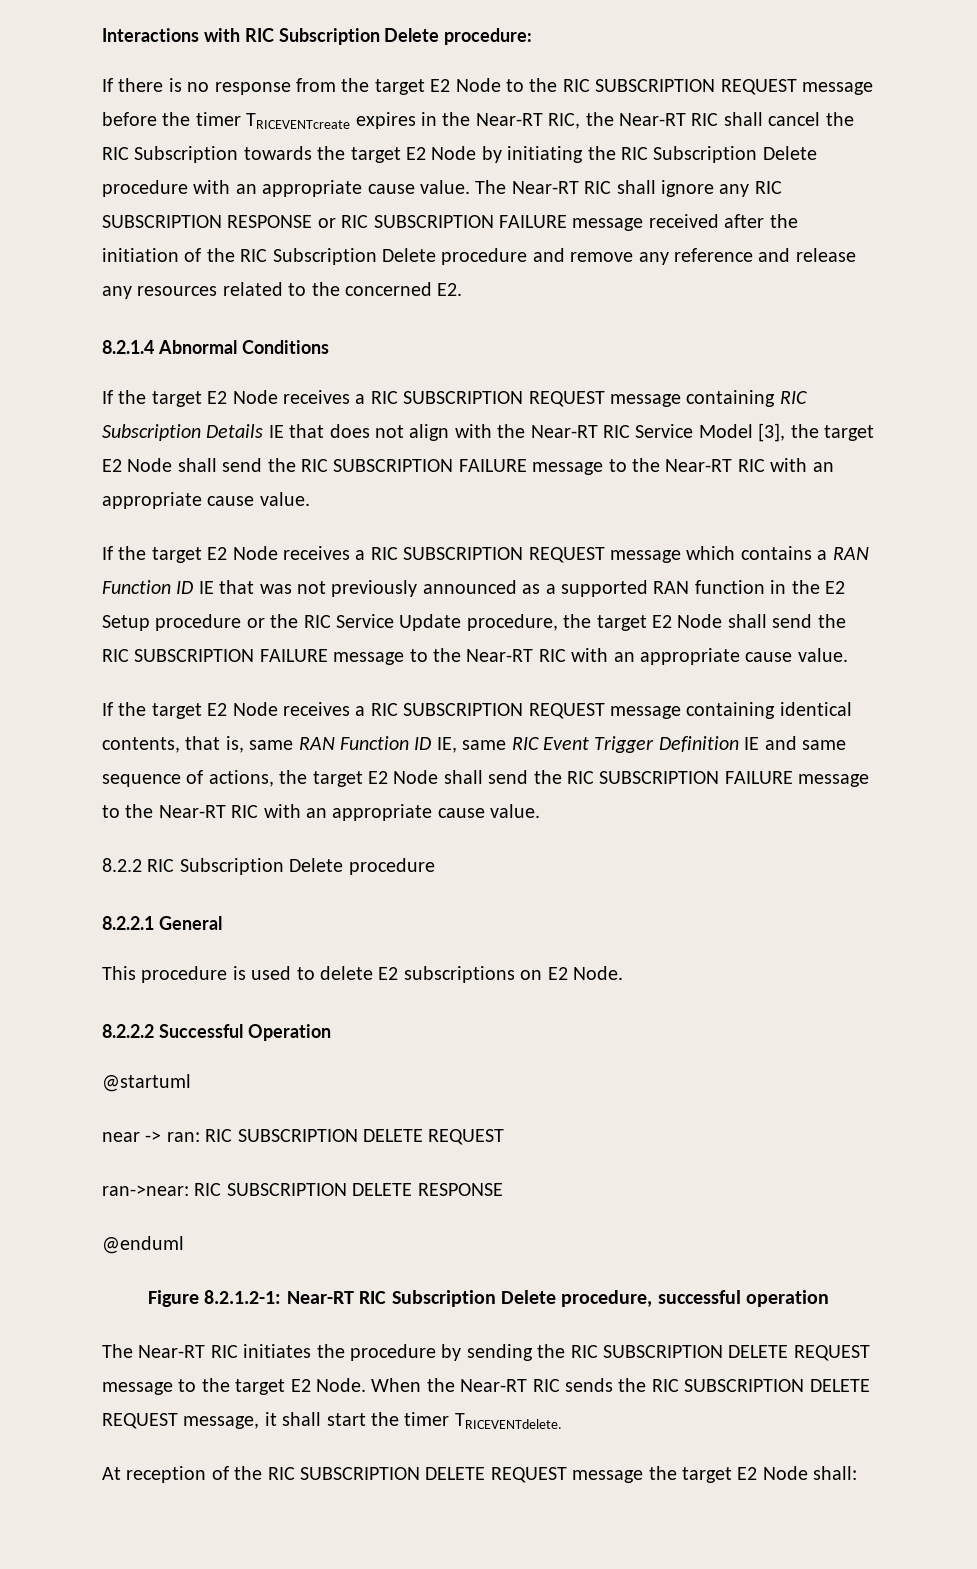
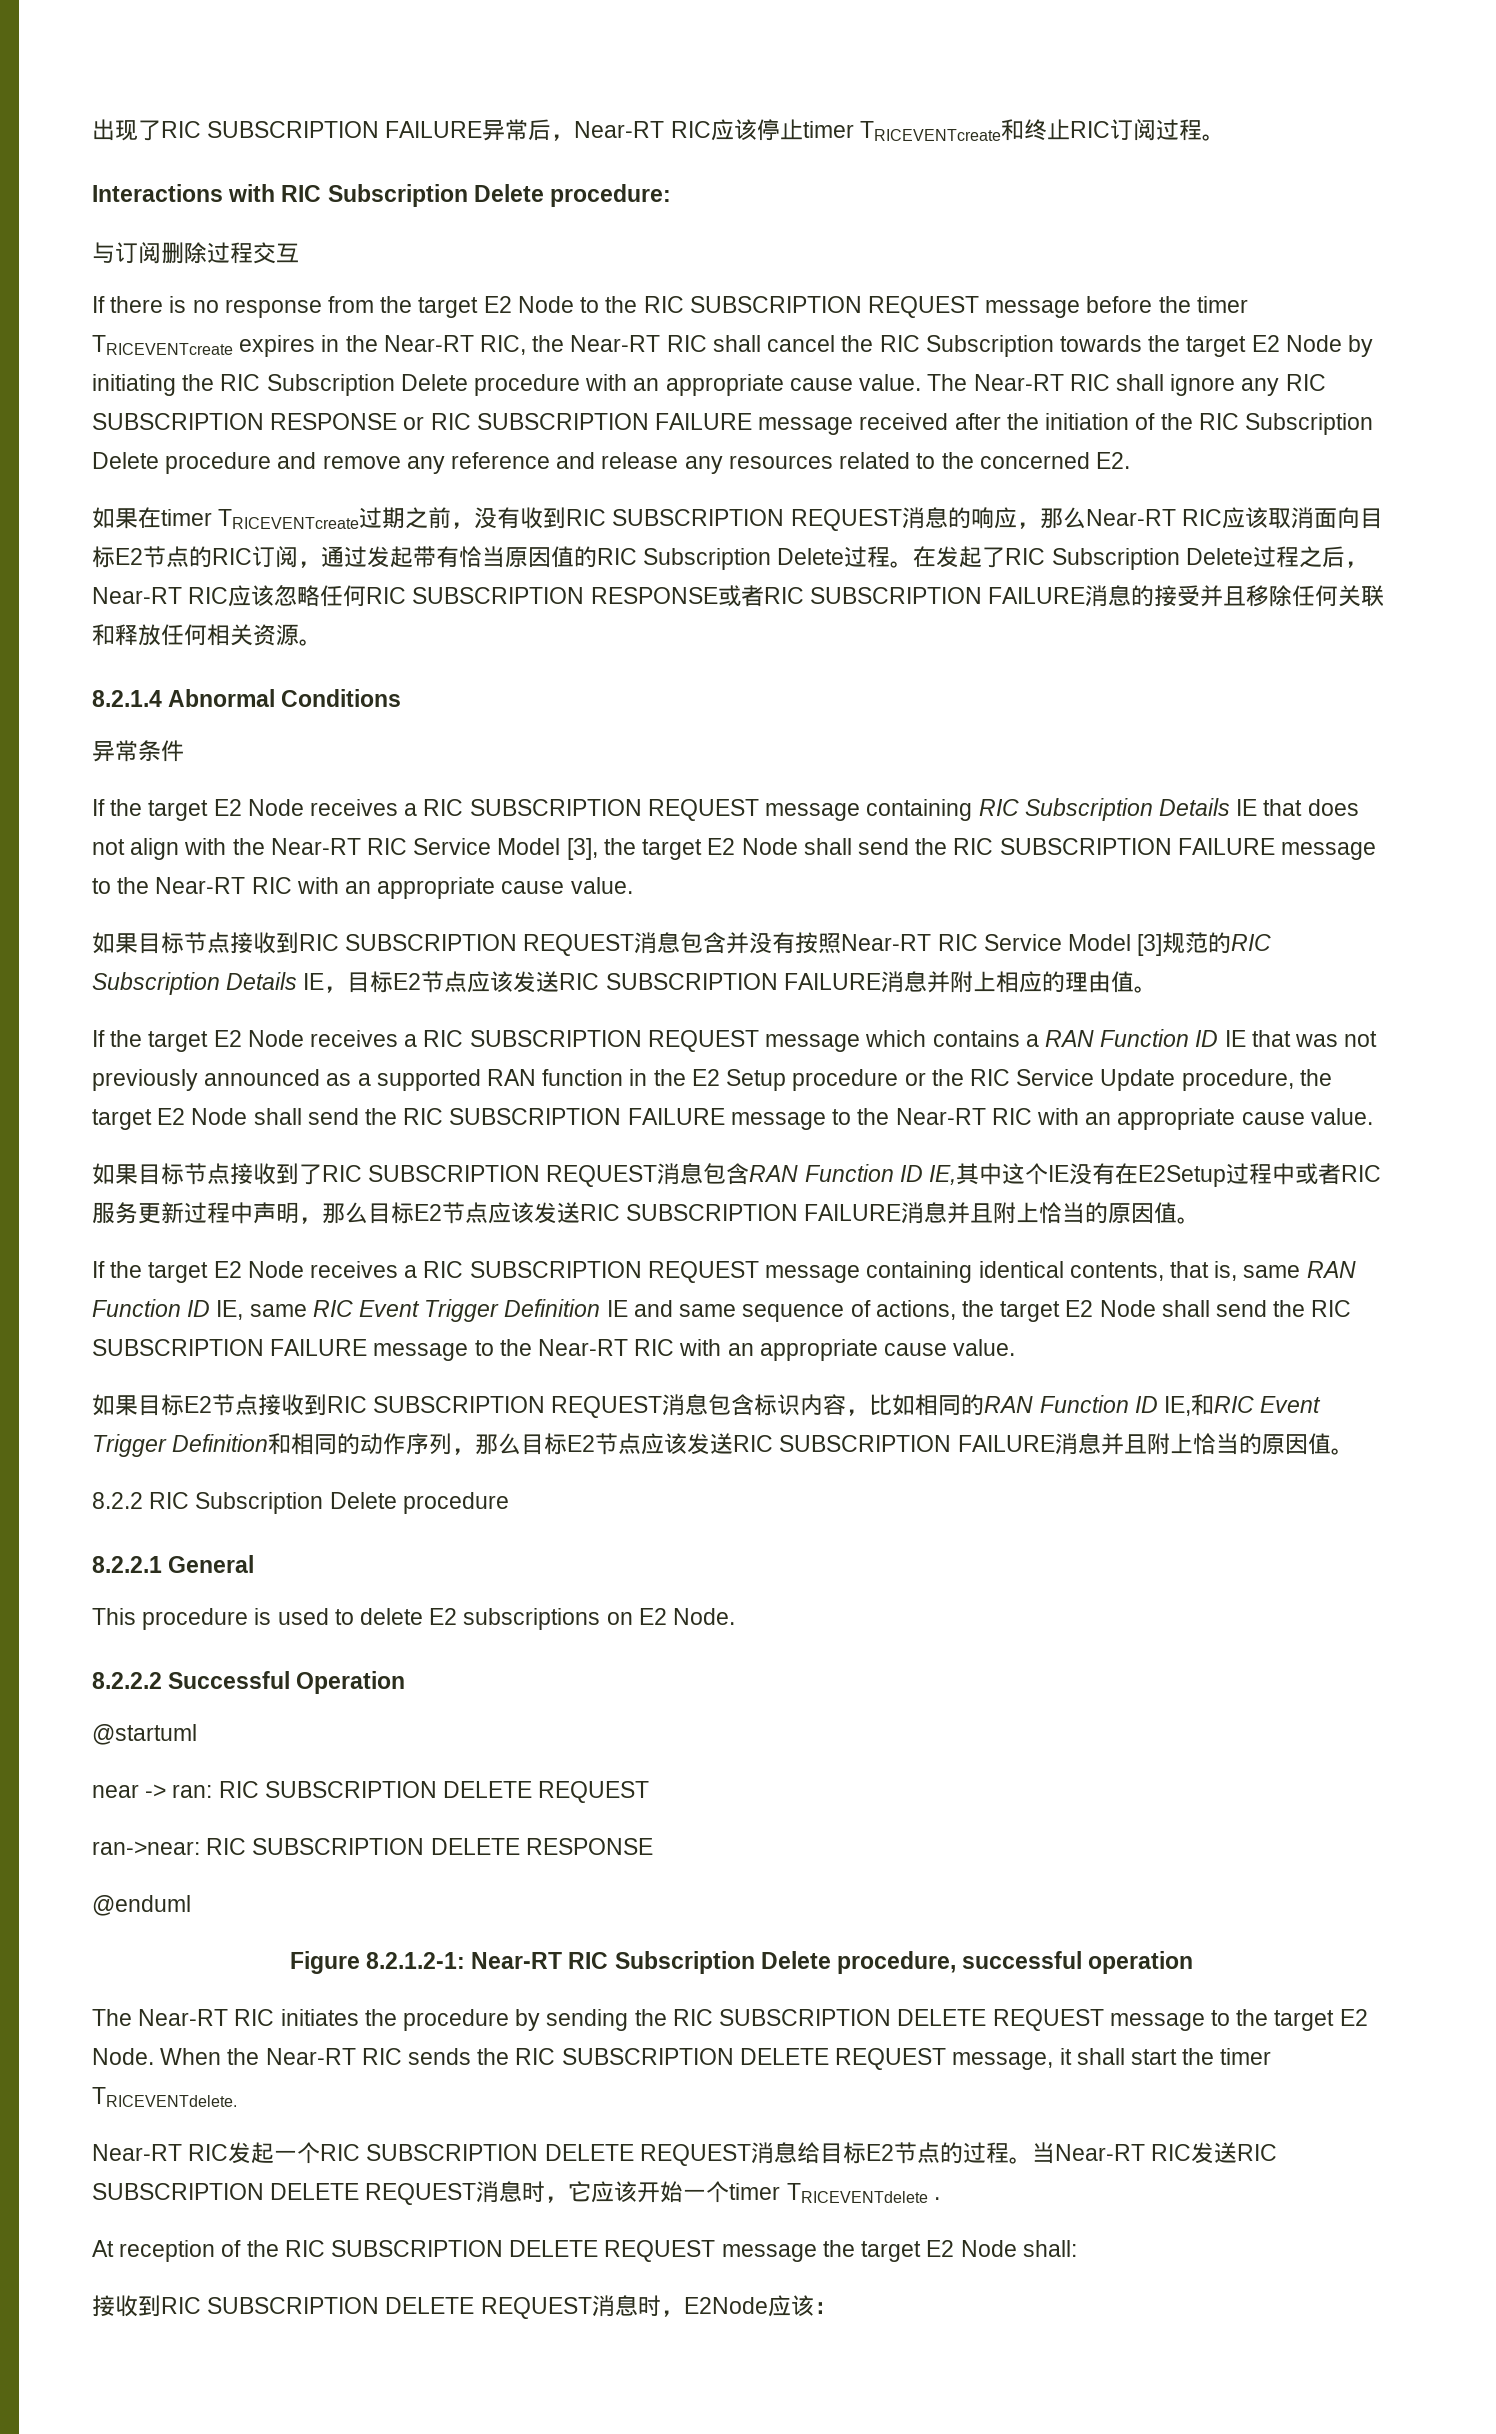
+ 出现了RIC SUBSCRIPTION FAILURE异常后，Near-RT RIC应该停止timer TRICEVENTcreate和终止RIC订阅过程。
+ 与订阅删除过程交互
+ 如果在timer TRICEVENTcreate过期之前，没有收到RIC SUBSCRIPTION REQUEST消息的响应，那么Near-RT RIC应该取消面向目标E2节点的RIC订阅，通过发起带有恰当原因值的RIC Subscription Delete过程。在发起了RIC Subscription Delete过程之后，Near-RT RIC应该忽略任何RIC SUBSCRIPTION RESPONSE或者RIC SUBSCRIPTION FAILURE消息的接受并且移除任何关联和释放任何相关资源。
+ 异常条件
+ 如果目标节点接收到RIC SUBSCRIPTION REQUEST消息包含并没有按照Near-RT RIC Service Model [3]规范的RIC Subscription Details IE，目标E2节点应该发送RIC SUBSCRIPTION FAILURE消息并附上相应的理由值。
+ 如果目标节点接收到了RIC SUBSCRIPTION REQUEST消息包含RAN Function ID IE,其中这个IE没有在E2Setup过程中或者RIC服务更新过程中声明，那么目标E2节点应该发送RIC SUBSCRIPTION FAILURE消息并且附上恰当的原因值。
+ 如果目标E2节点接收到RIC SUBSCRIPTION REQUEST消息包含标识内容，比如相同的RAN Function ID IE,和RIC Event Trigger Definition和相同的动作序列，那么目标E2节点应该发送RIC SUBSCRIPTION FAILURE消息并且附上恰当的原因值。
+ Near-RT RIC发起一个RIC SUBSCRIPTION DELETE REQUEST消息给目标E2节点的过程。当Near-RT RIC发送RIC SUBSCRIPTION DELETE REQUEST消息时，它应该开始一个timer TRICEVENTdelete .
+ 接收到RIC SUBSCRIPTION DELETE REQUEST消息时，E2Node应该：

